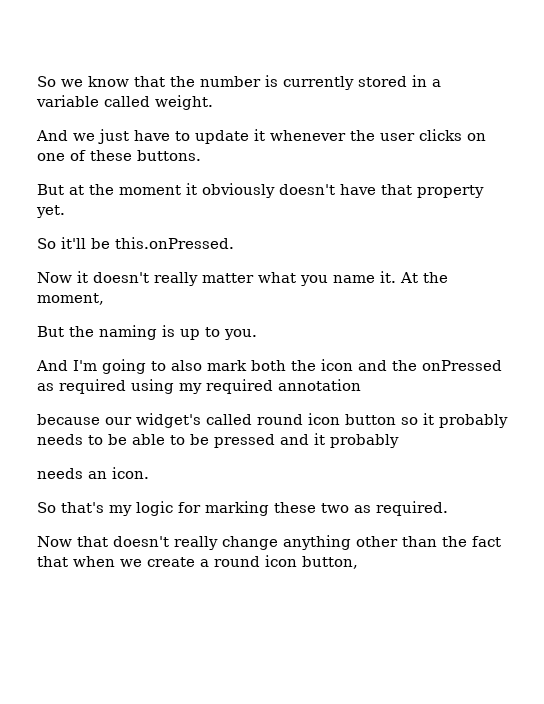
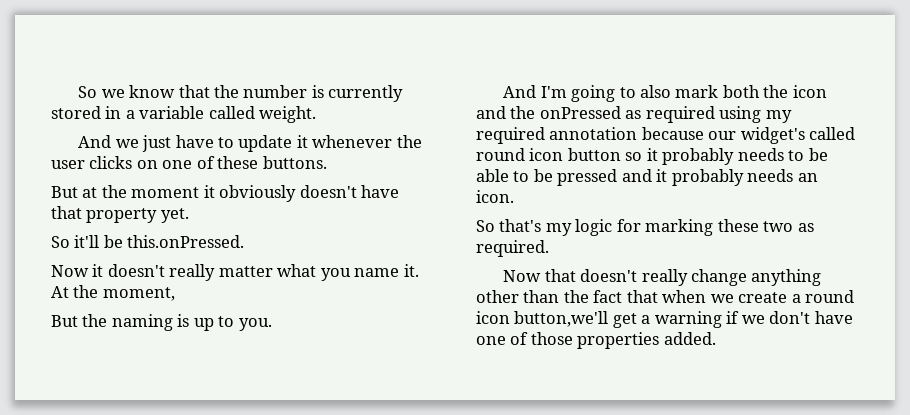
- And I'm going to also mark both the icon and the onPressed as required using my required annotation
- because our widget's called round icon button so it probably needs to be able to be pressed and it probably
- needs an icon.
+ And I'm going to also mark both the icon and the onPressed as required using my required annotation because our widget's called round icon button so it probably needs to be able to be pressed and it probably needs an icon.
- Now that doesn't really change anything other than the fact that when we create a round icon button,
+ Now that doesn't really change anything other than the fact that when we create a round icon button,we'll get a warning if we don't have one of those properties added.

